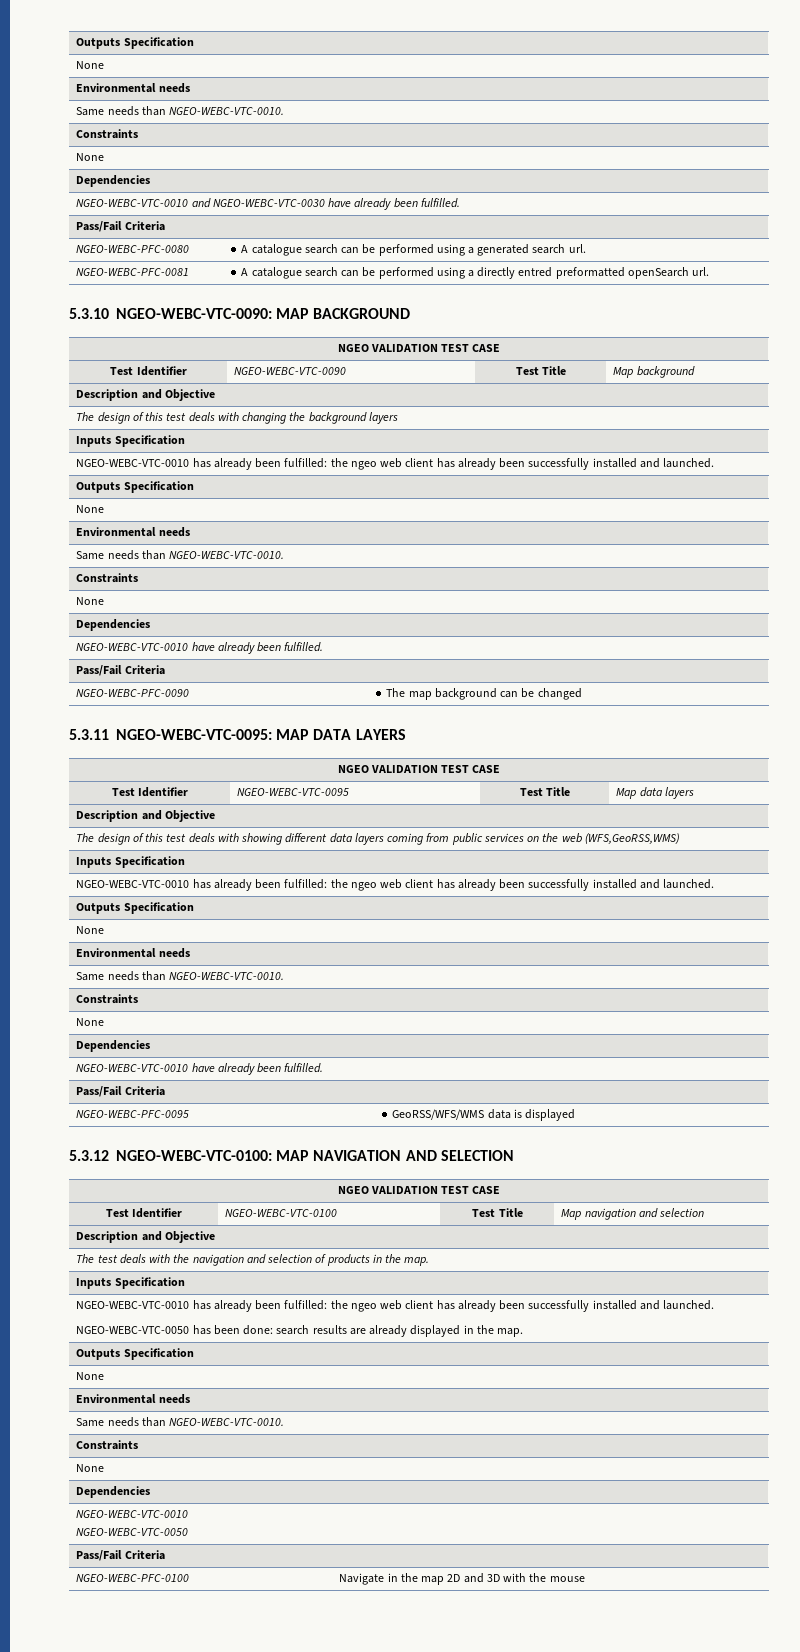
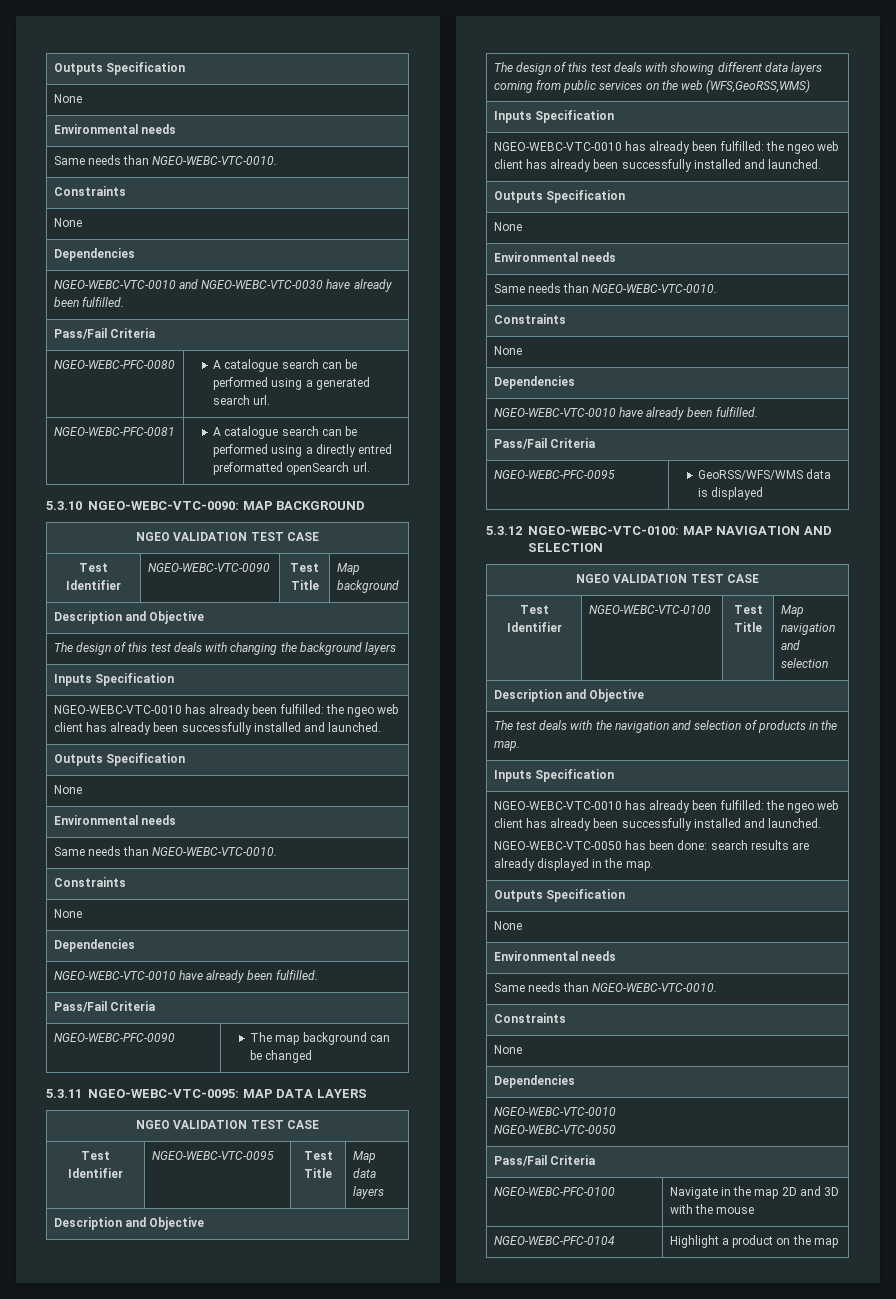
+ NGEO-WEBC-PFC-0104 | Highlight a product on the map

